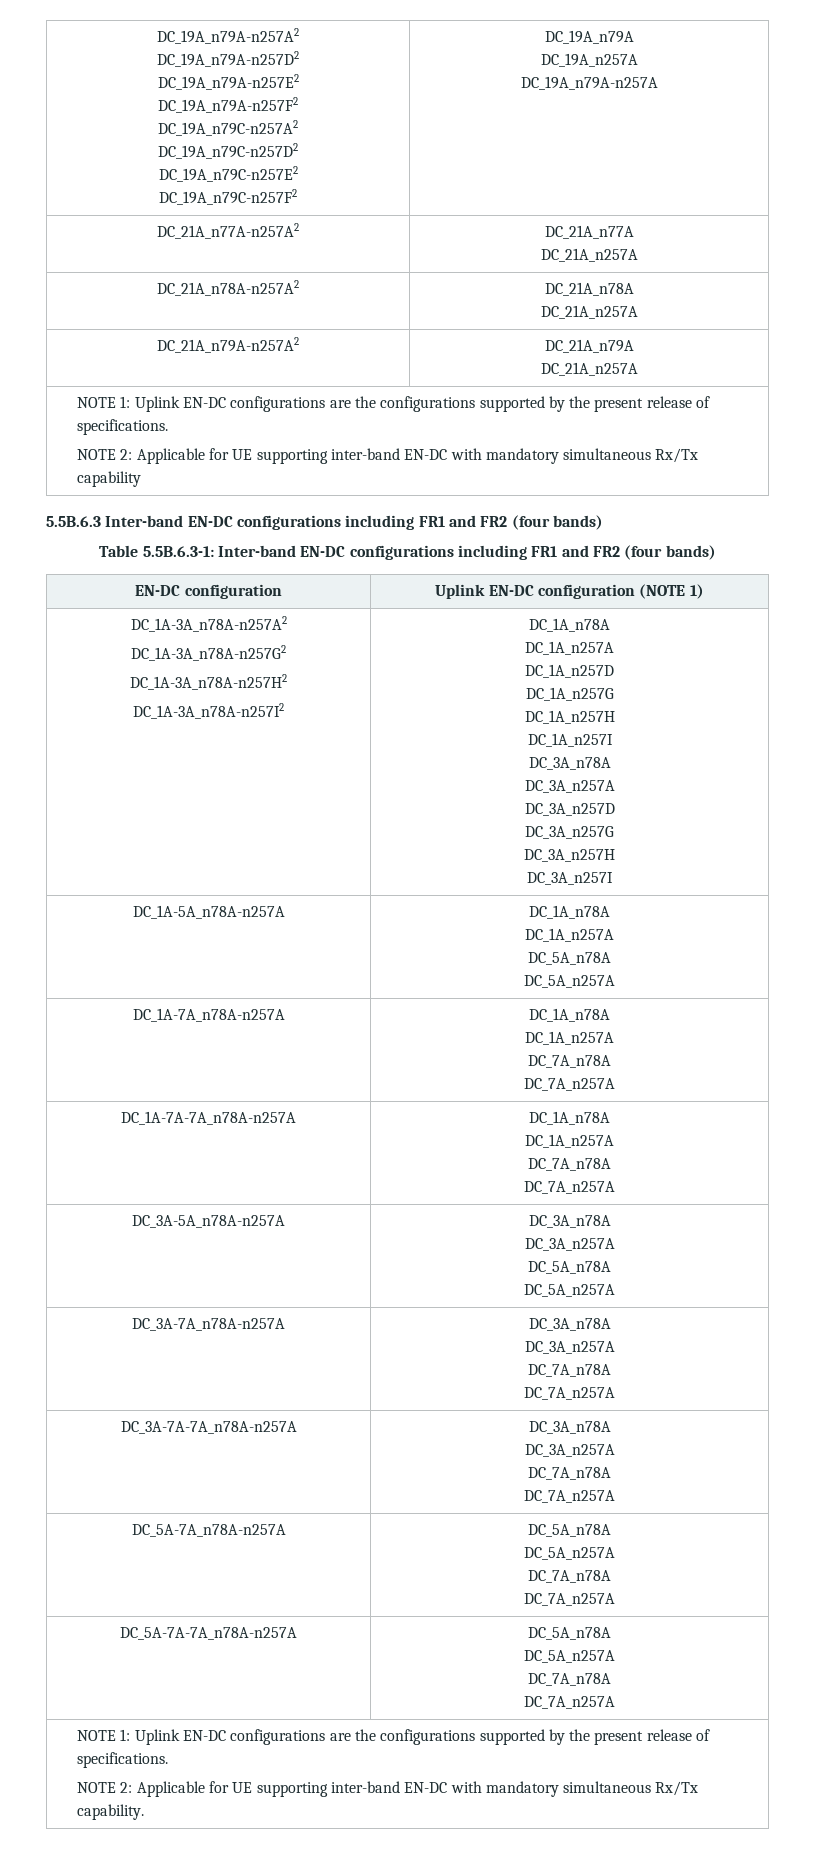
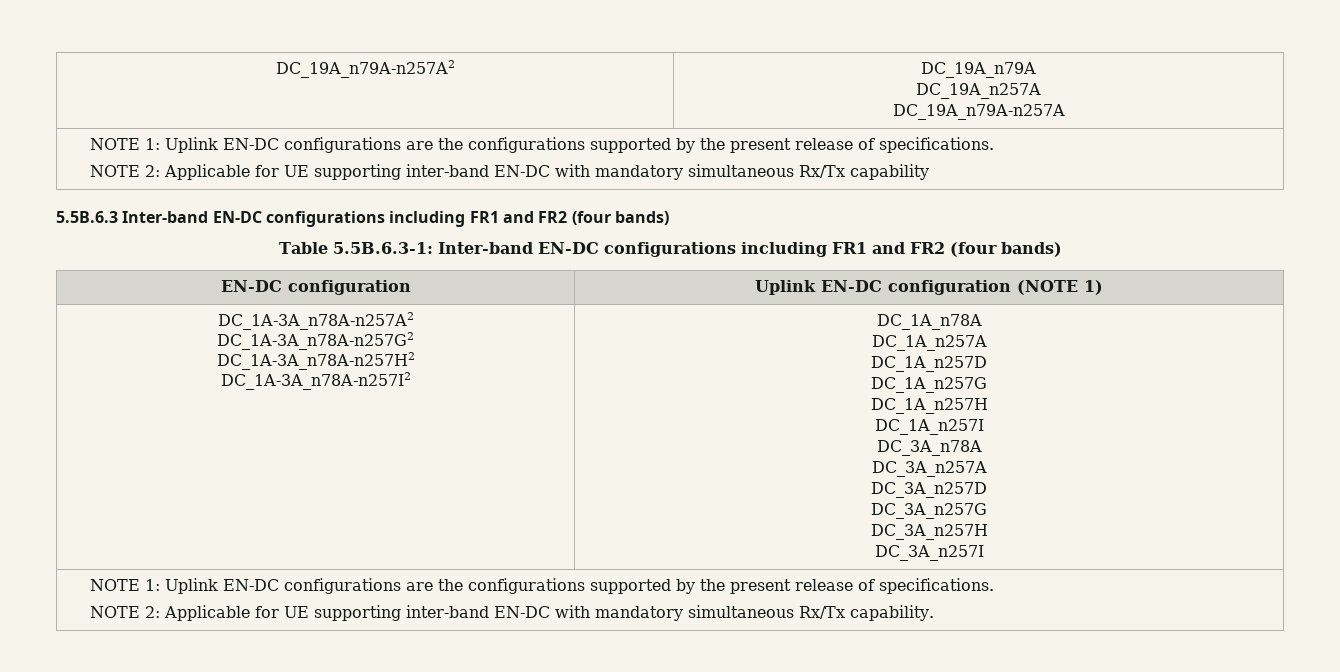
- DC_19A_n79A-n257A2
- DC_19A_n79A-n257D2
- DC_19A_n79A-n257E2
- DC_19A_n79A-n257F2
- DC_19A_n79C-n257A2
- DC_19A_n79C-n257D2
- DC_19A_n79C-n257E2
- DC_19A_n79C-n257F2 | DC_19A_n79A
+ DC_19A_n79A-n257A2 | DC_19A_n79A
  DC_19A_n257A
  DC_19A_n79A-n257A
- DC_21A_n77A-n257A2 | DC_21A_n77A
- DC_21A_n257A
- DC_21A_n78A-n257A2 | DC_21A_n78A
- DC_21A_n257A
- DC_21A_n79A-n257A2 | DC_21A_n79A
- DC_21A_n257A
- DC_1A-5A_n78A-n257A | DC_1A_n78A
- DC_1A_n257A
- DC_5A_n78A
- DC_5A_n257A
- DC_1A-7A_n78A-n257A | DC_1A_n78A
- DC_1A_n257A
- DC_7A_n78A
- DC_7A_n257A
- DC_1A-7A-7A_n78A-n257A | DC_1A_n78A
- DC_1A_n257A
- DC_7A_n78A
- DC_7A_n257A
- DC_3A-5A_n78A-n257A | DC_3A_n78A
- DC_3A_n257A
- DC_5A_n78A
- DC_5A_n257A
- DC_3A-7A_n78A-n257A | DC_3A_n78A
- DC_3A_n257A
- DC_7A_n78A
- DC_7A_n257A
- DC_3A-7A-7A_n78A-n257A | DC_3A_n78A
- DC_3A_n257A
- DC_7A_n78A
- DC_7A_n257A
- DC_5A-7A_n78A-n257A | DC_5A_n78A
- DC_5A_n257A
- DC_7A_n78A
- DC_7A_n257A
- DC_5A-7A-7A_n78A-n257A | DC_5A_n78A
- DC_5A_n257A
- DC_7A_n78A
- DC_7A_n257A

